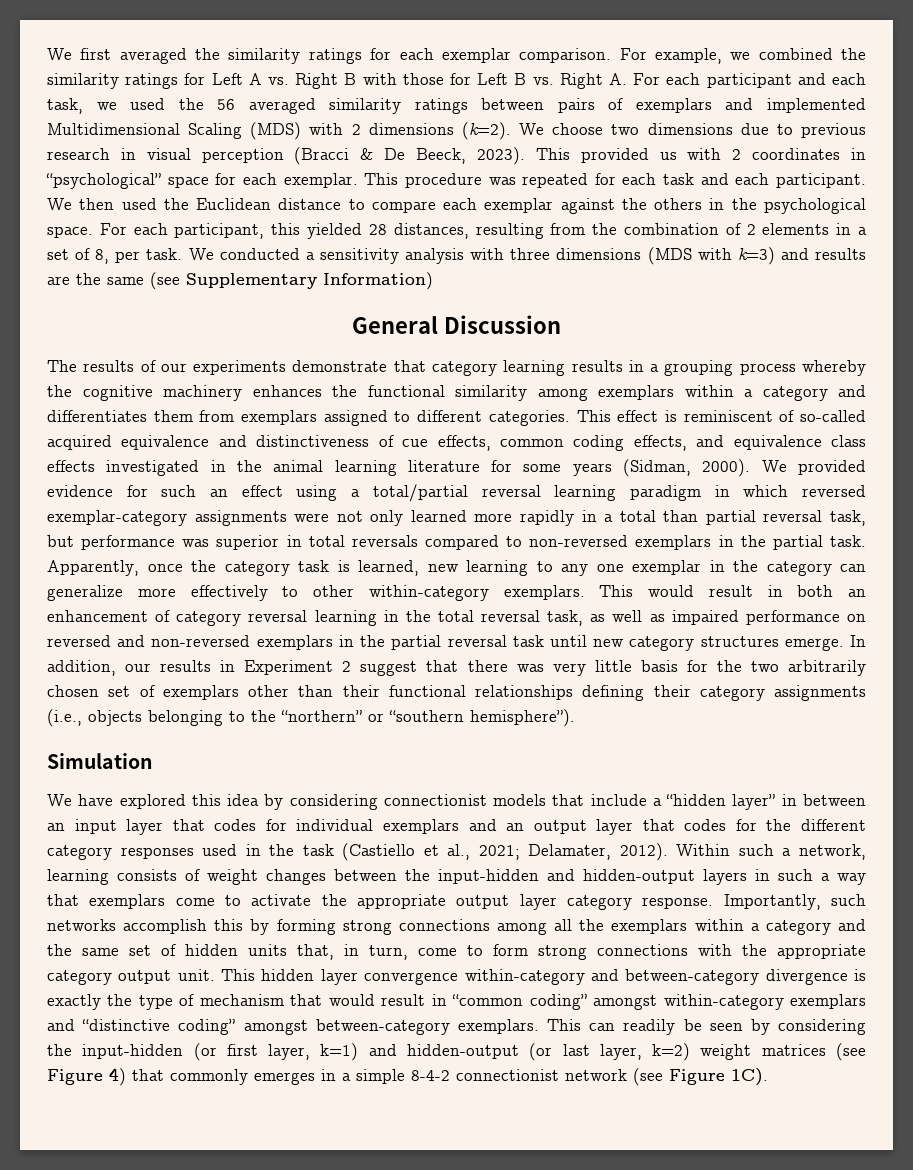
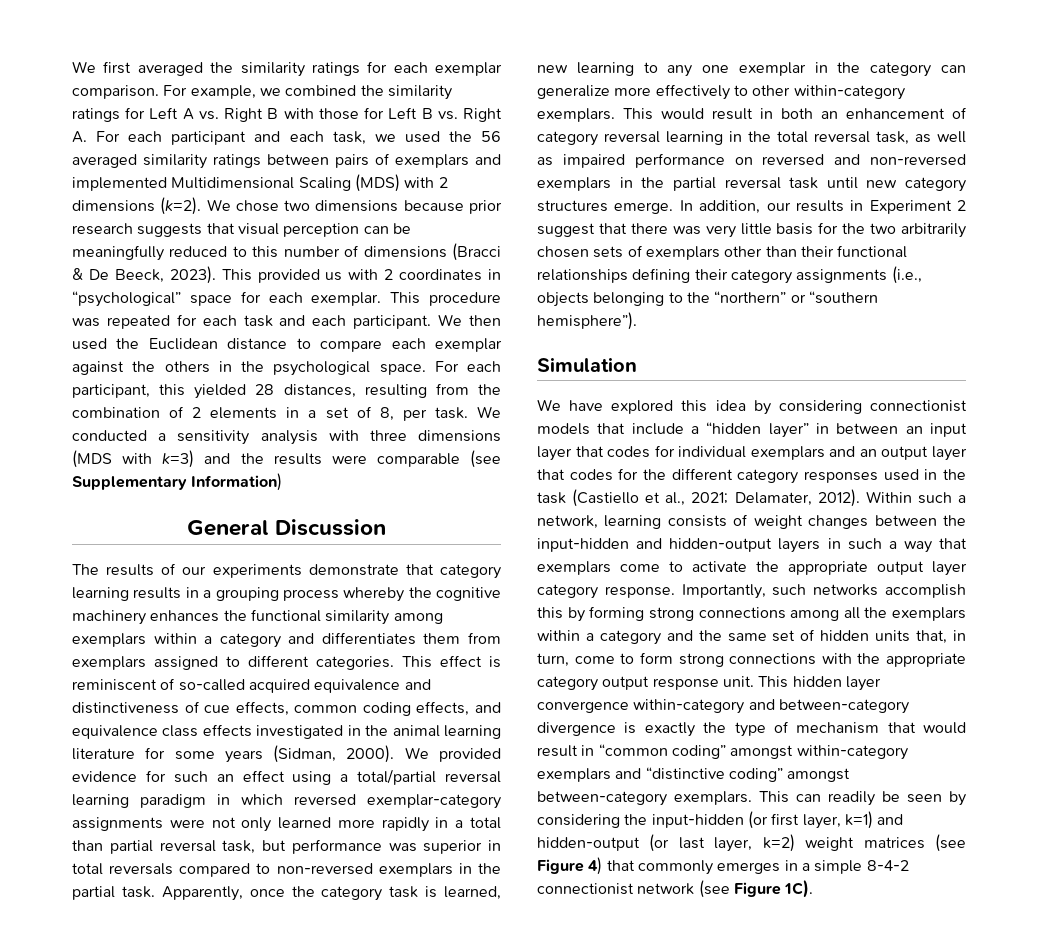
- We choose two dimensions due to previous research in visual perception (Bracci & De Beeck, 2023).
+ We chose two dimensions because prior research suggests that visual perception can be meaningfully reduced to this number of dimensions (Bracci & De Beeck, 2023).
- We conducted a sensitivity analysis with three dimensions (MDS with k=3) and results are the same (see Supplementary Information)
+ We conducted a sensitivity analysis with three dimensions (MDS with k=3) and the results were comparable (see Supplementary Information)
- In addition, our results in Experiment 2 suggest that there was very little basis for the two arbitrarily chosen set of exemplars other than their functional relationships defining their category assignments (i.e., objects belonging to the “northern” or “southern hemisphere”).
+ In addition, our results in Experiment 2 suggest that there was very little basis for the two arbitrarily chosen sets of exemplars other than their functional relationships defining their category assignments (i.e., objects belonging to the “northern” or “southern hemisphere”).
- Importantly, such networks accomplish this by forming strong connections among all the exemplars within a category and the same set of hidden units that, in turn, come to form strong connections with the appropriate category output unit.
+ Importantly, such networks accomplish this by forming strong connections among all the exemplars within a category and the same set of hidden units that, in turn, come to form strong connections with the appropriate category output response unit.

